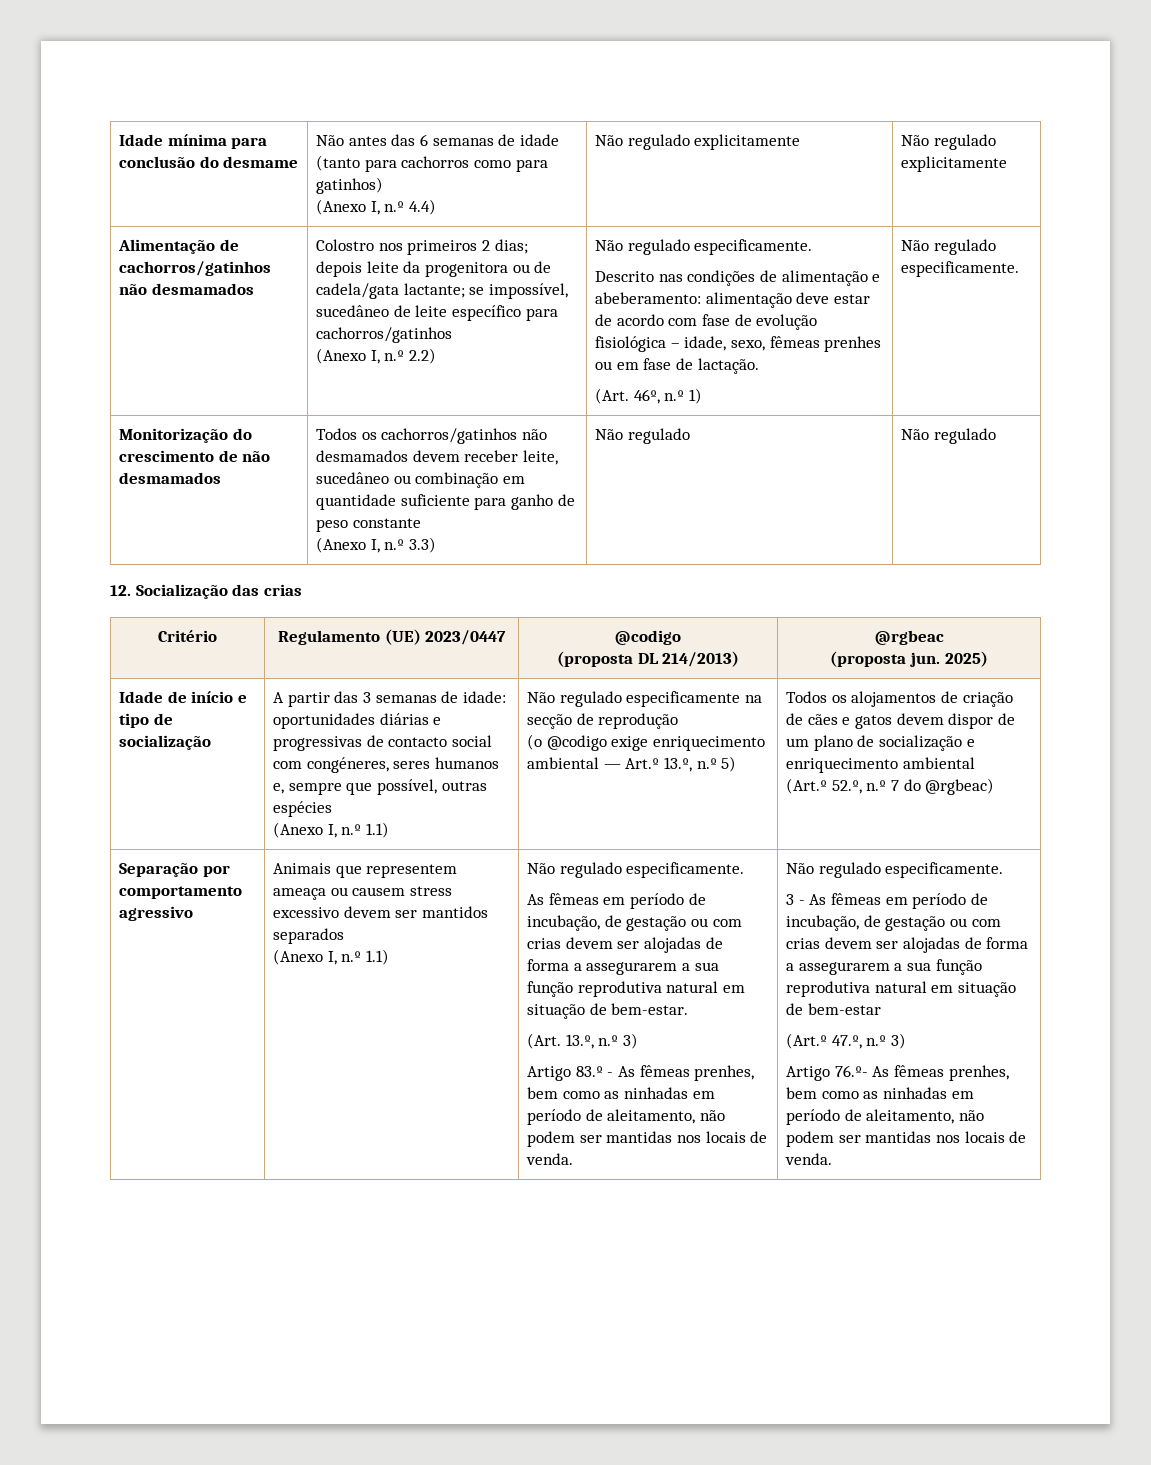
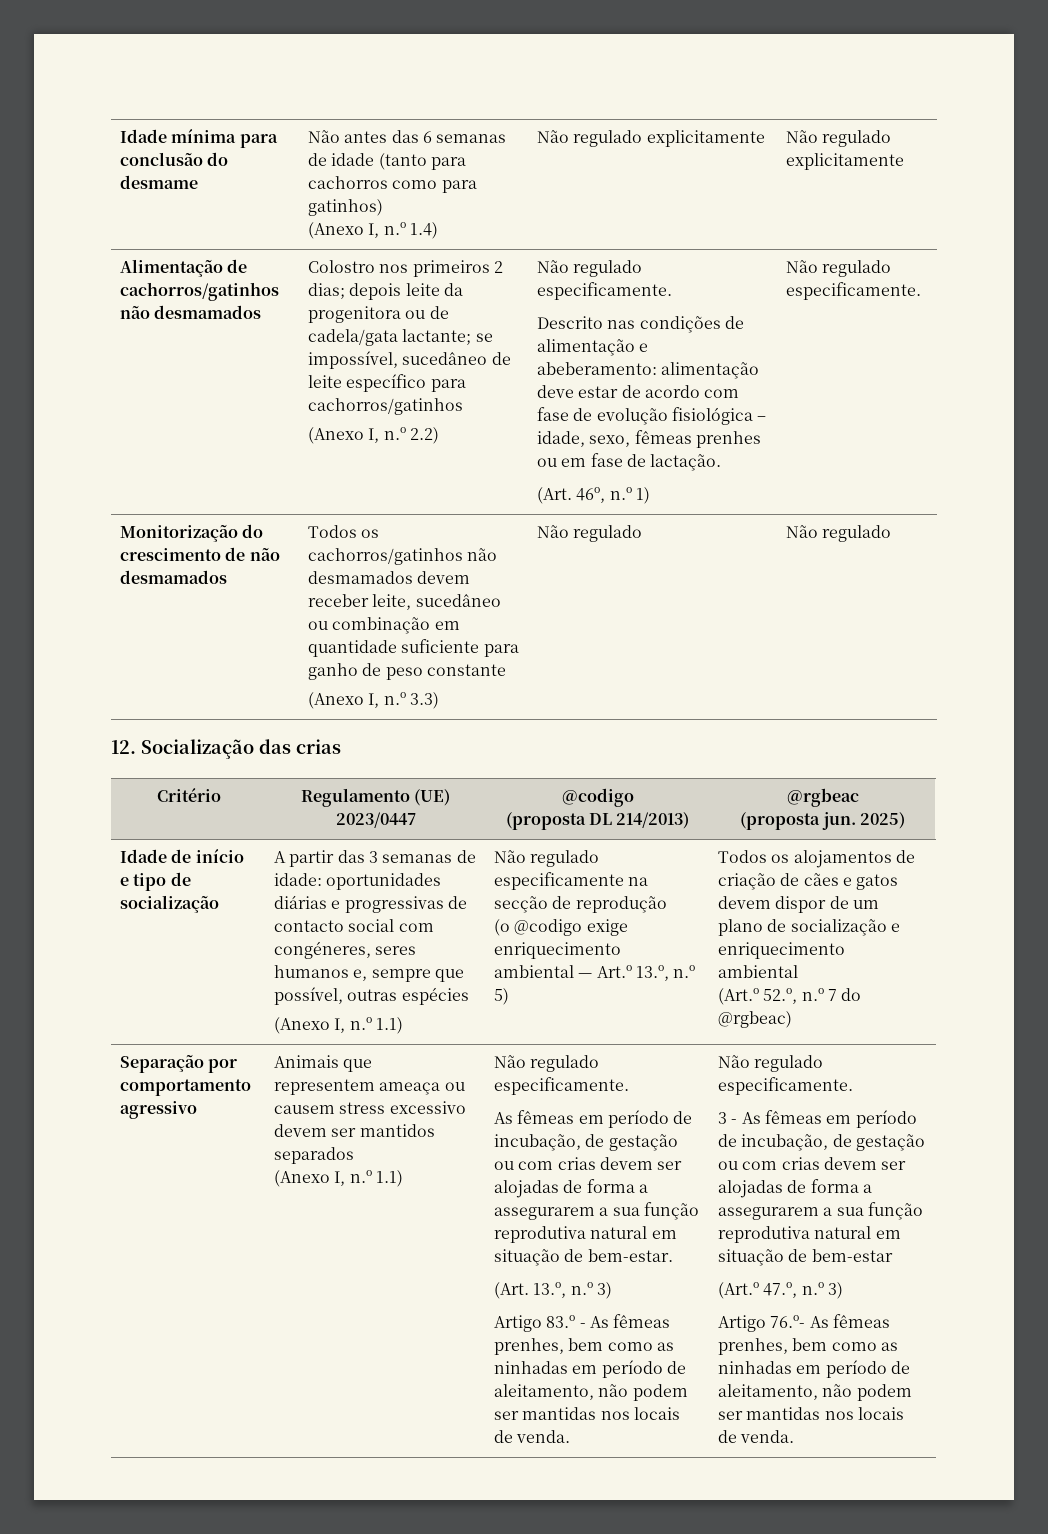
  Idade mínima para conclusão do desmame | Não antes das 6 semanas de idade (tanto para cachorros como para gatinhos)
- (Anexo I, n.º 4.4) | Não regulado explicitamente | Não regulado explicitamente
+ (Anexo I, n.º 1.4) | Não regulado explicitamente | Não regulado explicitamente

